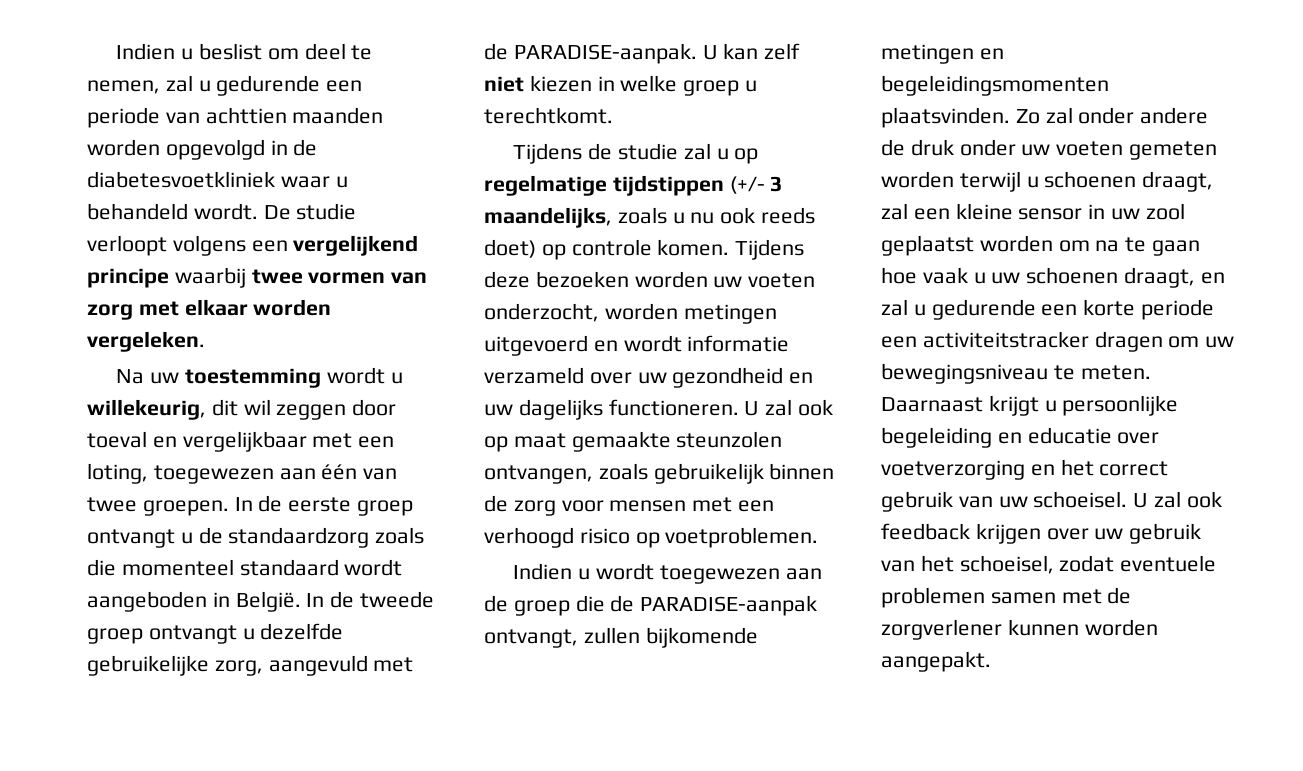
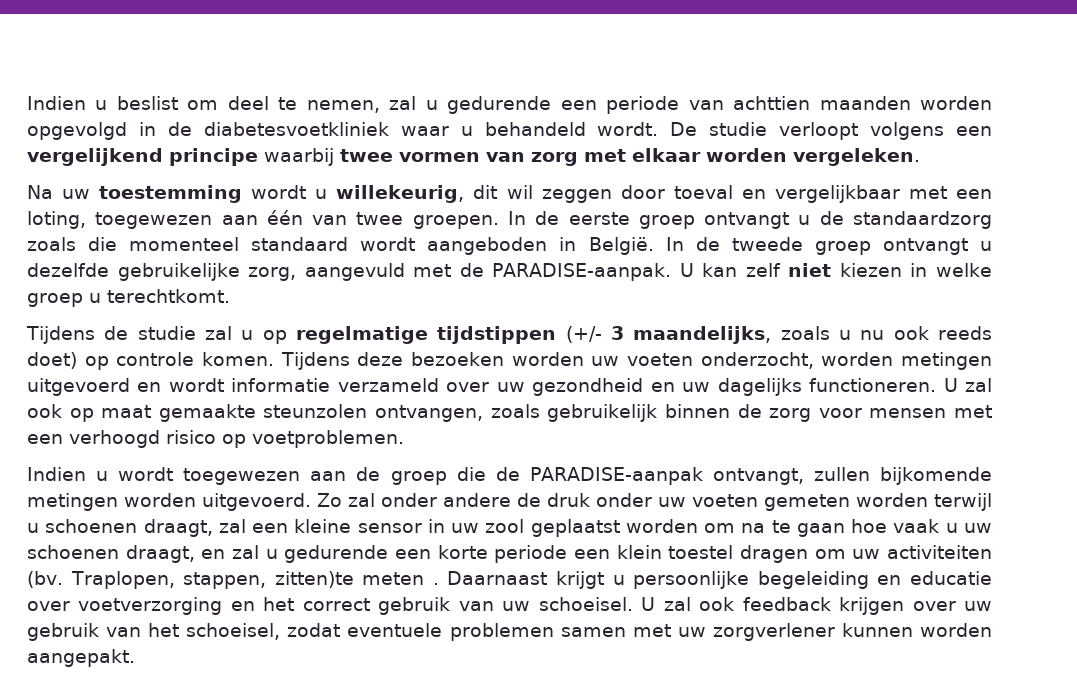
- Indien u wordt toegewezen aan de groep die de PARADISE-aanpak ontvangt, zullen bijkomende metingen en begeleidingsmomenten plaatsvinden.
+ Indien u wordt toegewezen aan de groep die de PARADISE-aanpak ontvangt, zullen bijkomende metingen worden uitgevoerd.
- Zo zal onder andere de druk onder uw voeten gemeten worden terwijl u schoenen draagt, zal een kleine sensor in uw zool geplaatst worden om na te gaan hoe vaak u uw schoenen draagt, en zal u gedurende een korte periode een activiteitstracker dragen om uw bewegingsniveau te meten.
+ Zo zal onder andere de druk onder uw voeten gemeten worden terwijl u schoenen draagt, zal een kleine sensor in uw zool geplaatst worden om na te gaan hoe vaak u uw schoenen draagt, en zal u gedurende een korte periode een klein toestel dragen om uw activiteiten (bv. Traplopen, stappen, zitten)te meten .
- U zal ook feedback krijgen over uw gebruik van het schoeisel, zodat eventuele problemen samen met de zorgverlener kunnen worden aangepakt.
+ U zal ook feedback krijgen over uw gebruik van het schoeisel, zodat eventuele problemen samen met uw zorgverlener kunnen worden aangepakt.

